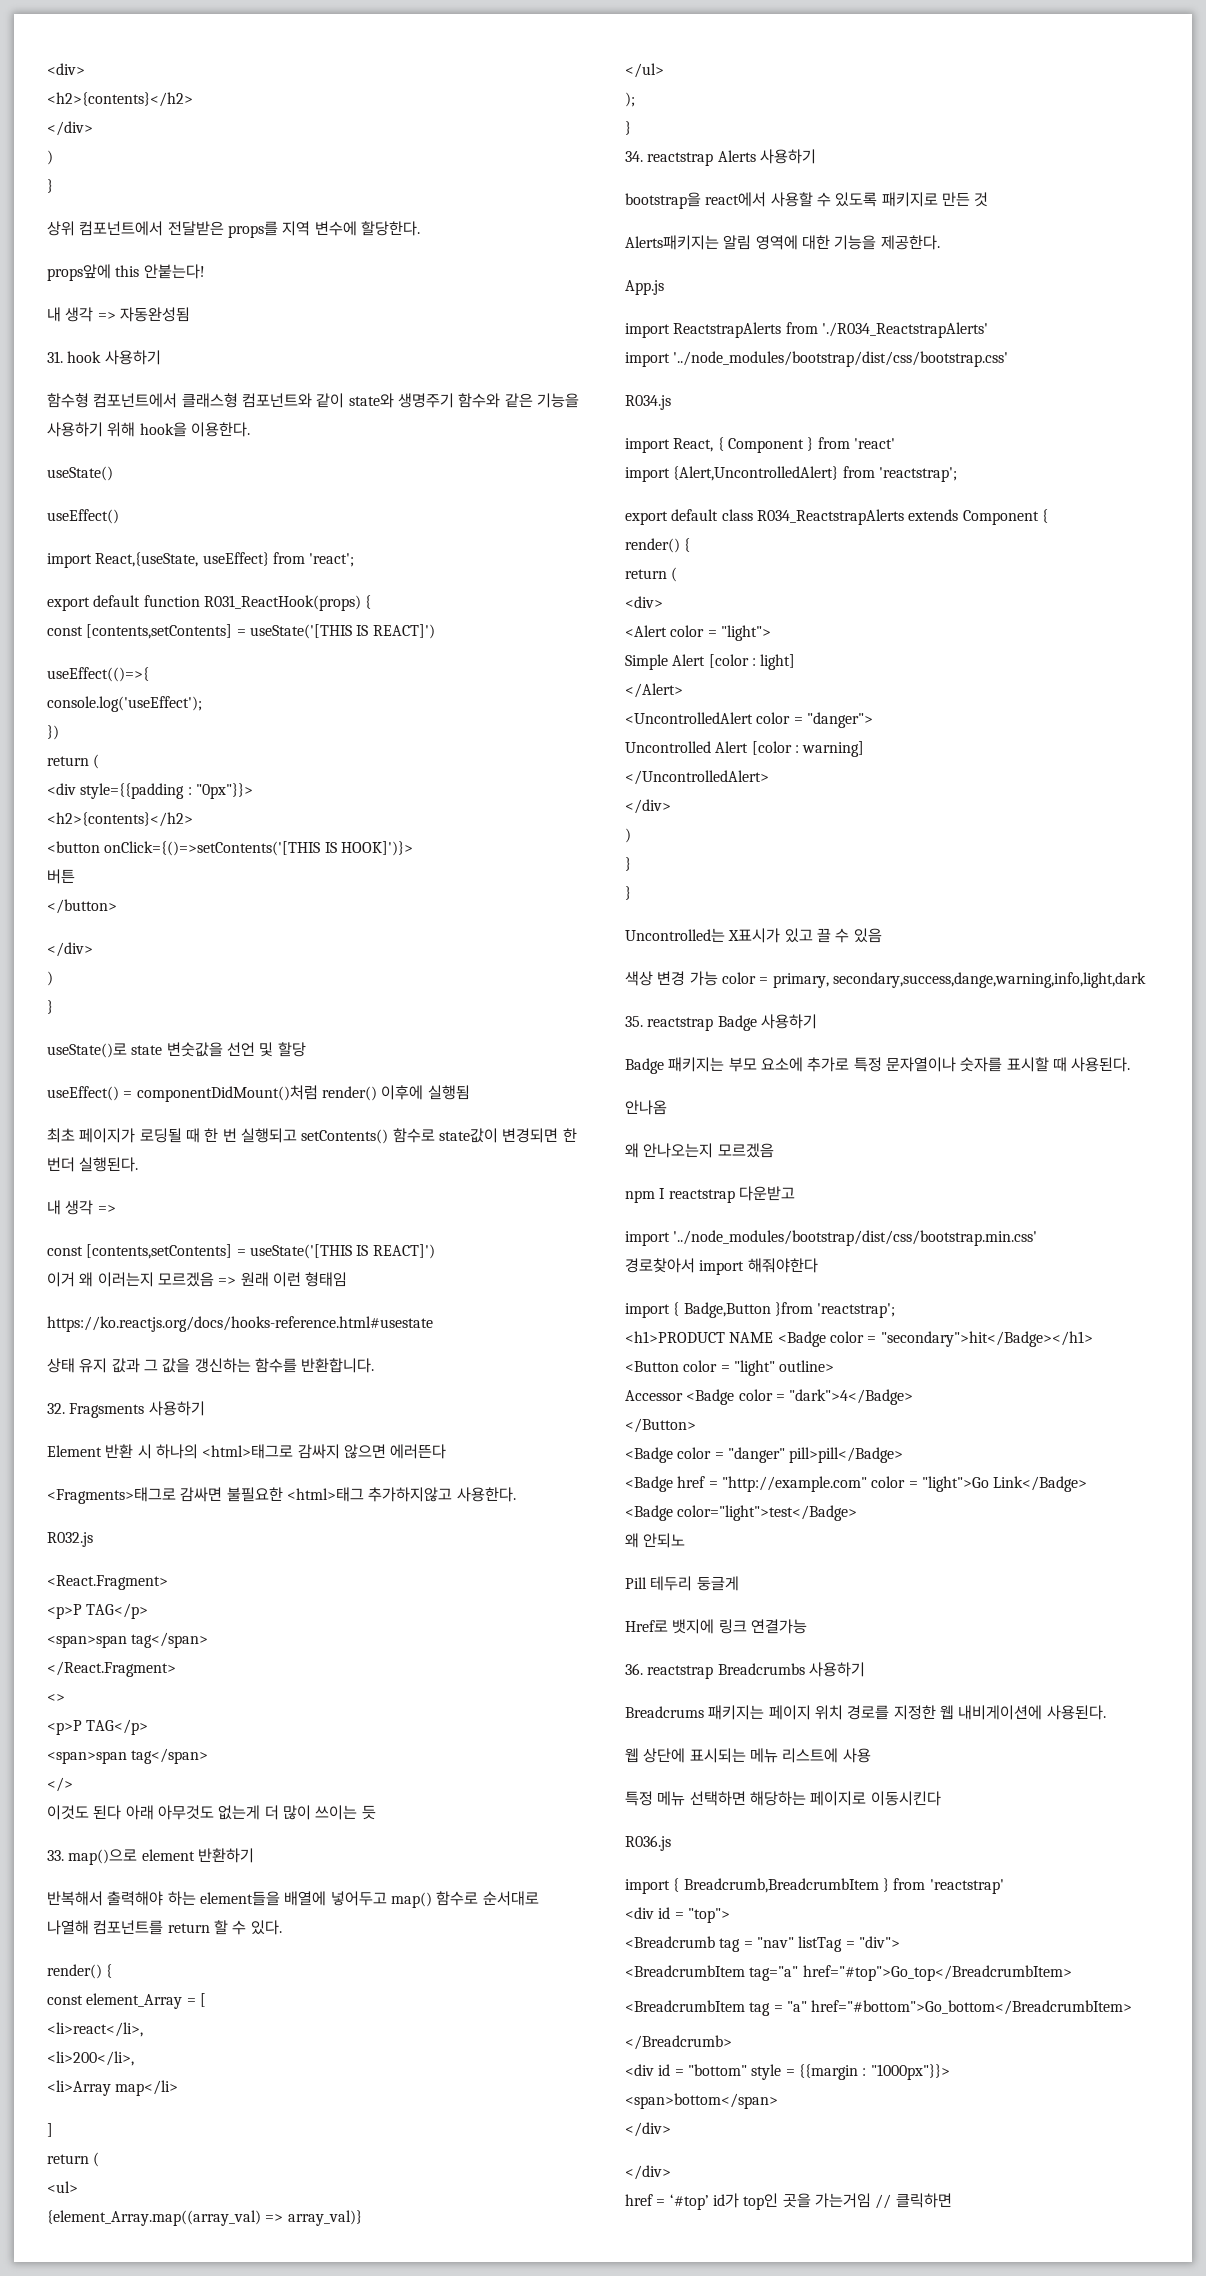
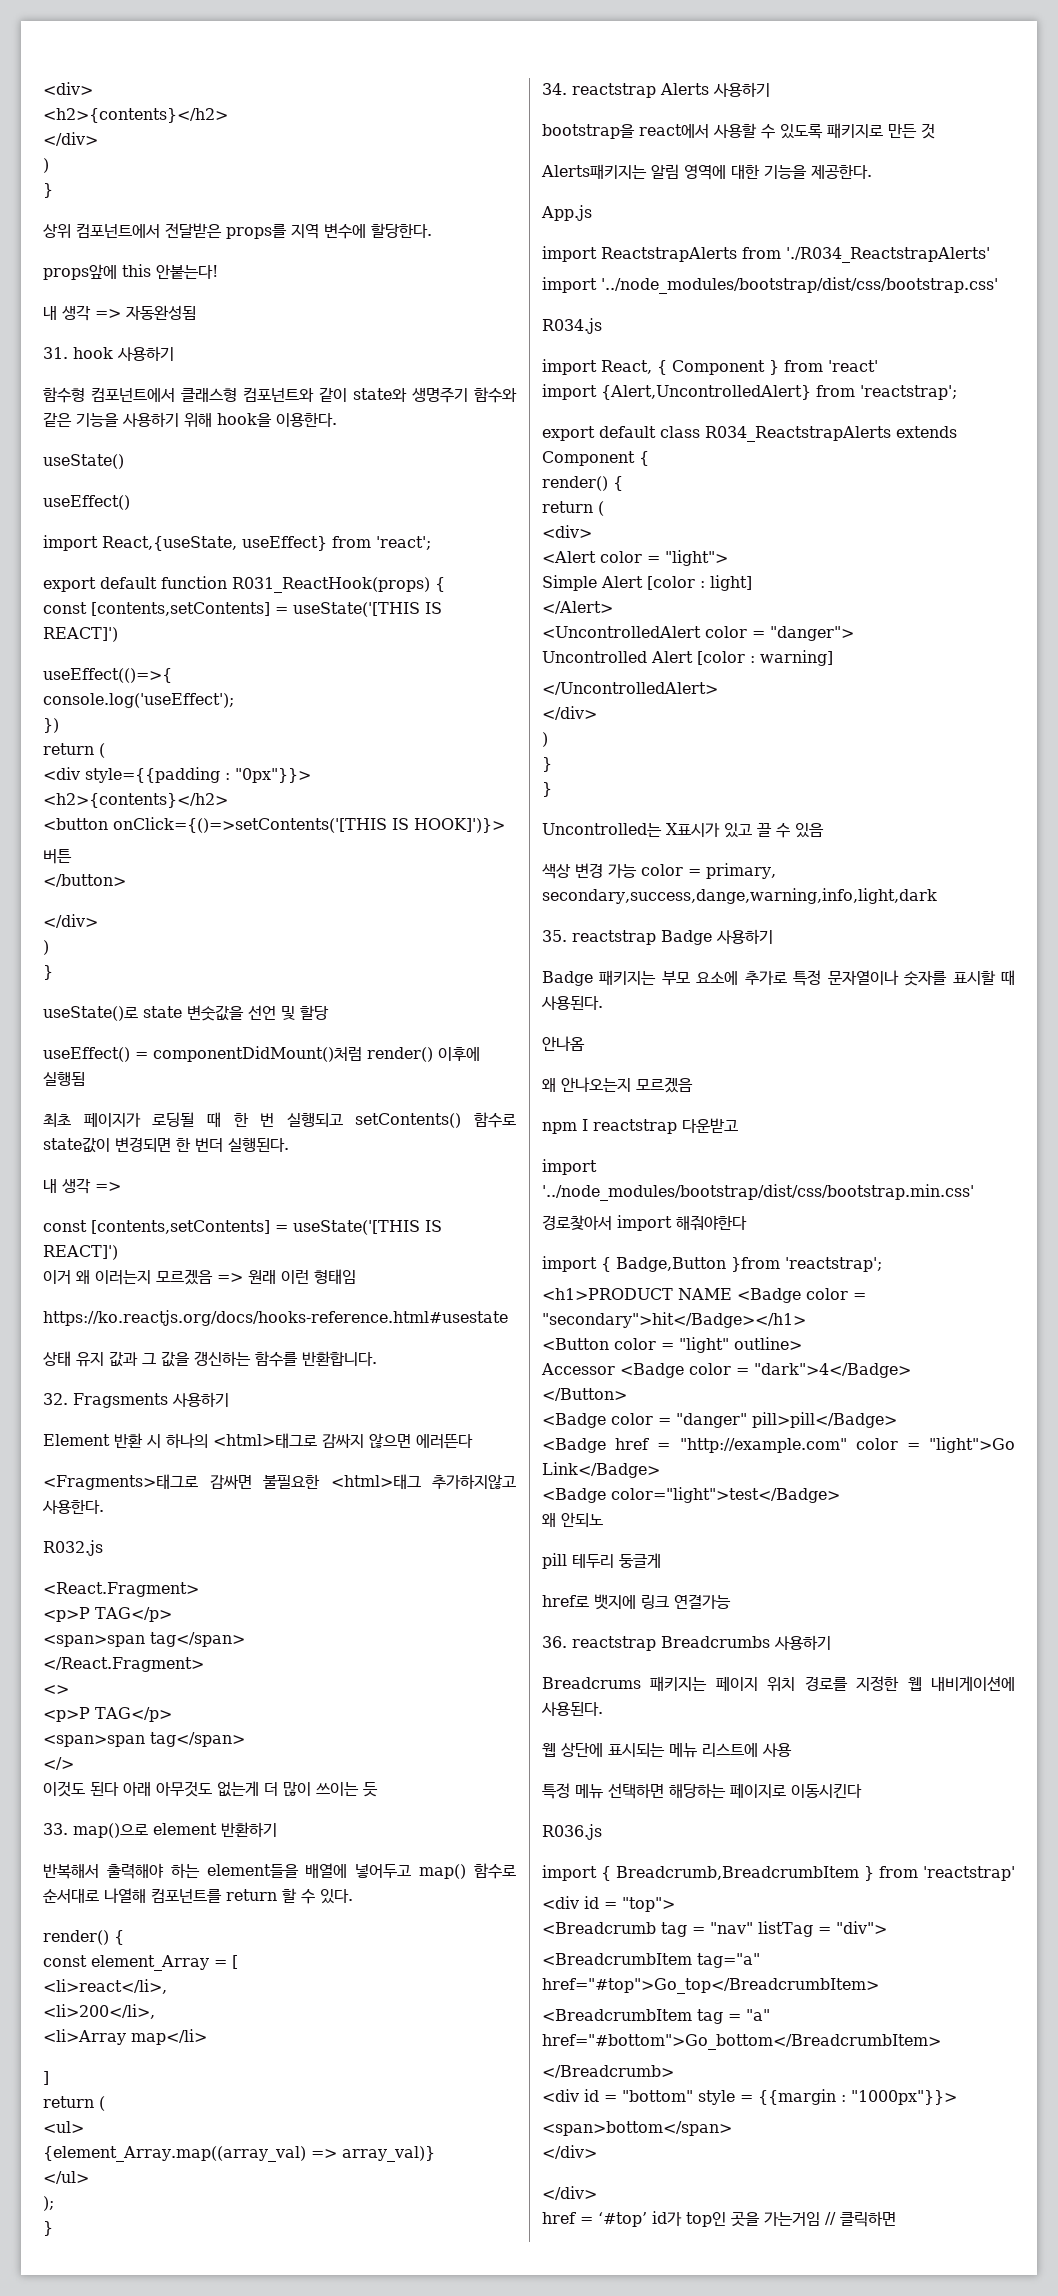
- Pill 테두리 둥글게
+ pill 테두리 둥글게
- Href로 뱃지에 링크 연결가능
+ href로 뱃지에 링크 연결가능

